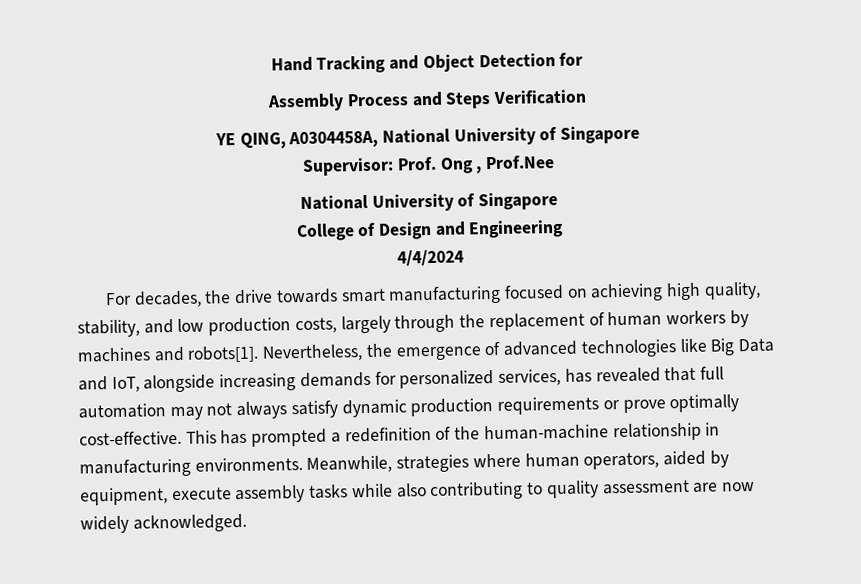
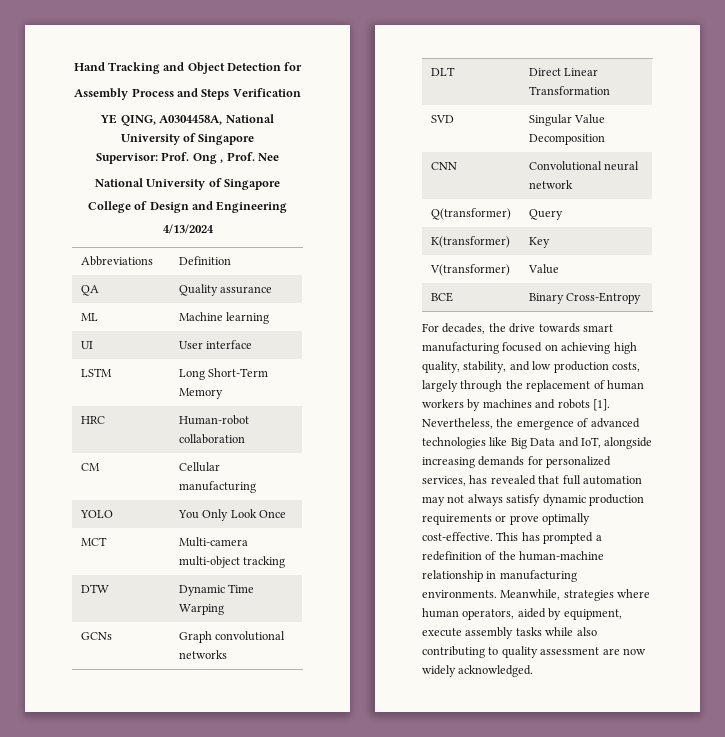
- Supervisor: Prof. Ong , Prof.Nee
+ Supervisor: Prof. Ong , Prof. Nee
- 4/4/2024
+ 4/13/2024
+ Abbreviations | Definition
+ QA | Quality assurance
+ ML | Machine learning
+ UI | User interface
+ LSTM | Long Short-Term Memory
+ HRC | Human-robot collaboration
+ CM | Cellular manufacturing
+ YOLO | You Only Look Once
+ MCT | Multi-camera multi-object tracking
+ DTW | Dynamic Time Warping
+ GCNs | Graph convolutional networks
+ DLT | Direct Linear Transformation
+ SVD | Singular Value Decomposition
+ CNN | Convolutional neural network
+ Q(transformer) | Query
+ K(transformer) | Key
+ V(transformer) | Value
+ BCE | Binary Cross-Entropy
- For decades, the drive towards smart manufacturing focused on achieving high quality, stability, and low production costs, largely through the replacement of human workers by machines and robots[1].
+ For decades, the drive towards smart manufacturing focused on achieving high quality, stability, and low production costs, largely through the replacement of human workers by machines and robots [1].

